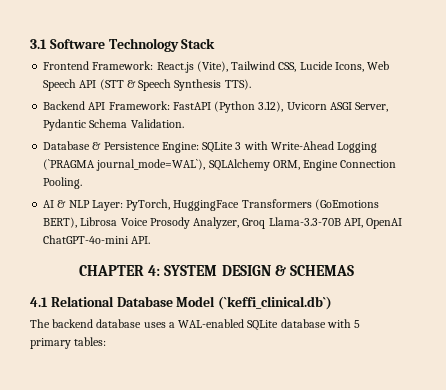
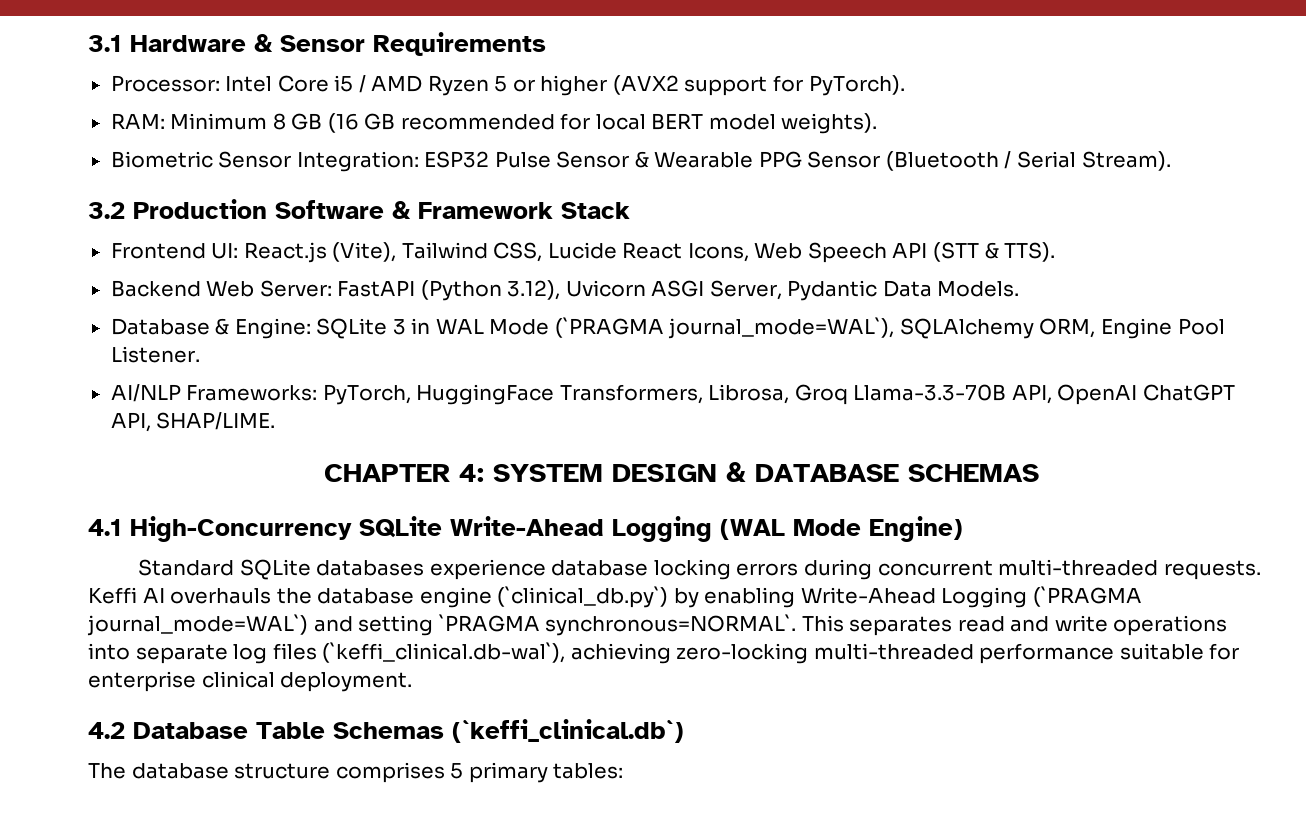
- 3.1 Software Technology Stack
+ 3.1 Hardware & Sensor Requirements
+ Processor: Intel Core i5 / AMD Ryzen 5 or higher (AVX2 support for PyTorch).
+ RAM: Minimum 8 GB (16 GB recommended for local BERT model weights).
+ Biometric Sensor Integration: ESP32 Pulse Sensor & Wearable PPG Sensor (Bluetooth / Serial Stream).
+ 3.2 Production Software & Framework Stack
- Frontend Framework: React.js (Vite), Tailwind CSS, Lucide Icons, Web Speech API (STT & Speech Synthesis TTS).
+ Frontend UI: React.js (Vite), Tailwind CSS, Lucide React Icons, Web Speech API (STT & TTS).
- Backend API Framework: FastAPI (Python 3.12), Uvicorn ASGI Server, Pydantic Schema Validation.
+ Backend Web Server: FastAPI (Python 3.12), Uvicorn ASGI Server, Pydantic Data Models.
- Database & Persistence Engine: SQLite 3 with Write-Ahead Logging (`PRAGMA journal_mode=WAL`), SQLAlchemy ORM, Engine Connection Pooling.
- AI & NLP Layer: PyTorch, HuggingFace Transformers (GoEmotions BERT), Librosa Voice Prosody Analyzer, Groq Llama-3.3-70B API, OpenAI ChatGPT-4o-mini API.
+ Database & Engine: SQLite 3 in WAL Mode (`PRAGMA journal_mode=WAL`), SQLAlchemy ORM, Engine Pool Listener.
+ AI/NLP Frameworks: PyTorch, HuggingFace Transformers, Librosa, Groq Llama-3.3-70B API, OpenAI ChatGPT API, SHAP/LIME.
- CHAPTER 4: SYSTEM DESIGN & SCHEMAS
+ CHAPTER 4: SYSTEM DESIGN & DATABASE SCHEMAS
- 4.1 Relational Database Model (`keffi_clinical.db`)
- The backend database uses a WAL-enabled SQLite database with 5 primary tables:
+ 4.1 High-Concurrency SQLite Write-Ahead Logging (WAL Mode Engine)
+ Standard SQLite databases experience database locking errors during concurrent multi-threaded requests. Keffi AI overhauls the database engine (`clinical_db.py`) by enabling Write-Ahead Logging (`PRAGMA journal_mode=WAL`) and setting `PRAGMA synchronous=NORMAL`. This separates read and write operations into separate log files (`keffi_clinical.db-wal`), achieving zero-locking multi-threaded performance suitable for enterprise clinical deployment.
+ 4.2 Database Table Schemas (`keffi_clinical.db`)
+ The database structure comprises 5 primary tables:

